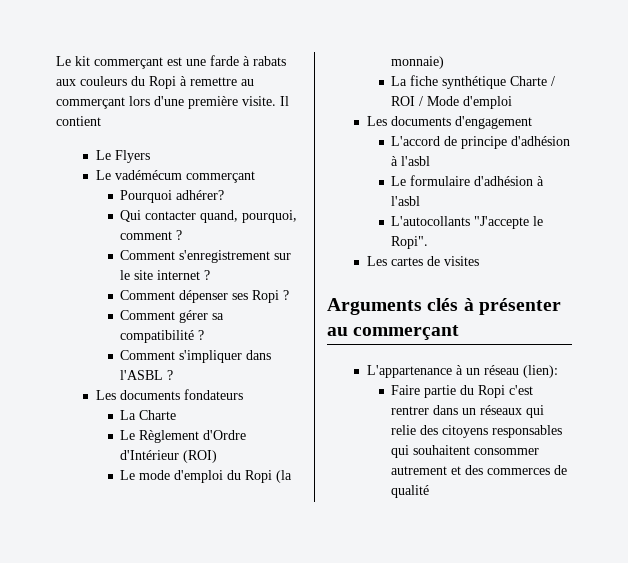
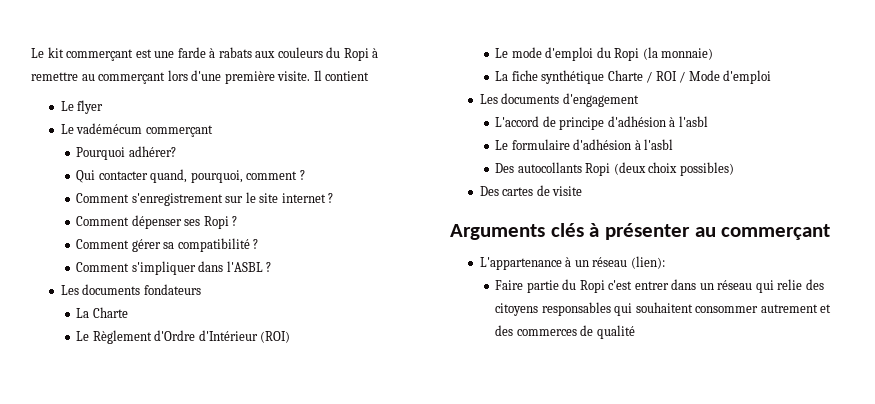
- Le Flyers
+ Le flyer
- L'autocollants "J'accepte le Ropi".
- Les cartes de visites
+ Des autocollants Ropi (deux choix possibles)
+ Des cartes de visite
- Faire partie du Ropi c'est rentrer dans un réseaux qui relie des citoyens responsables qui souhaitent consommer autrement et des commerces de qualité
+ Faire partie du Ropi c'est entrer dans un réseau qui relie des citoyens responsables qui souhaitent consommer autrement et des commerces de qualité

